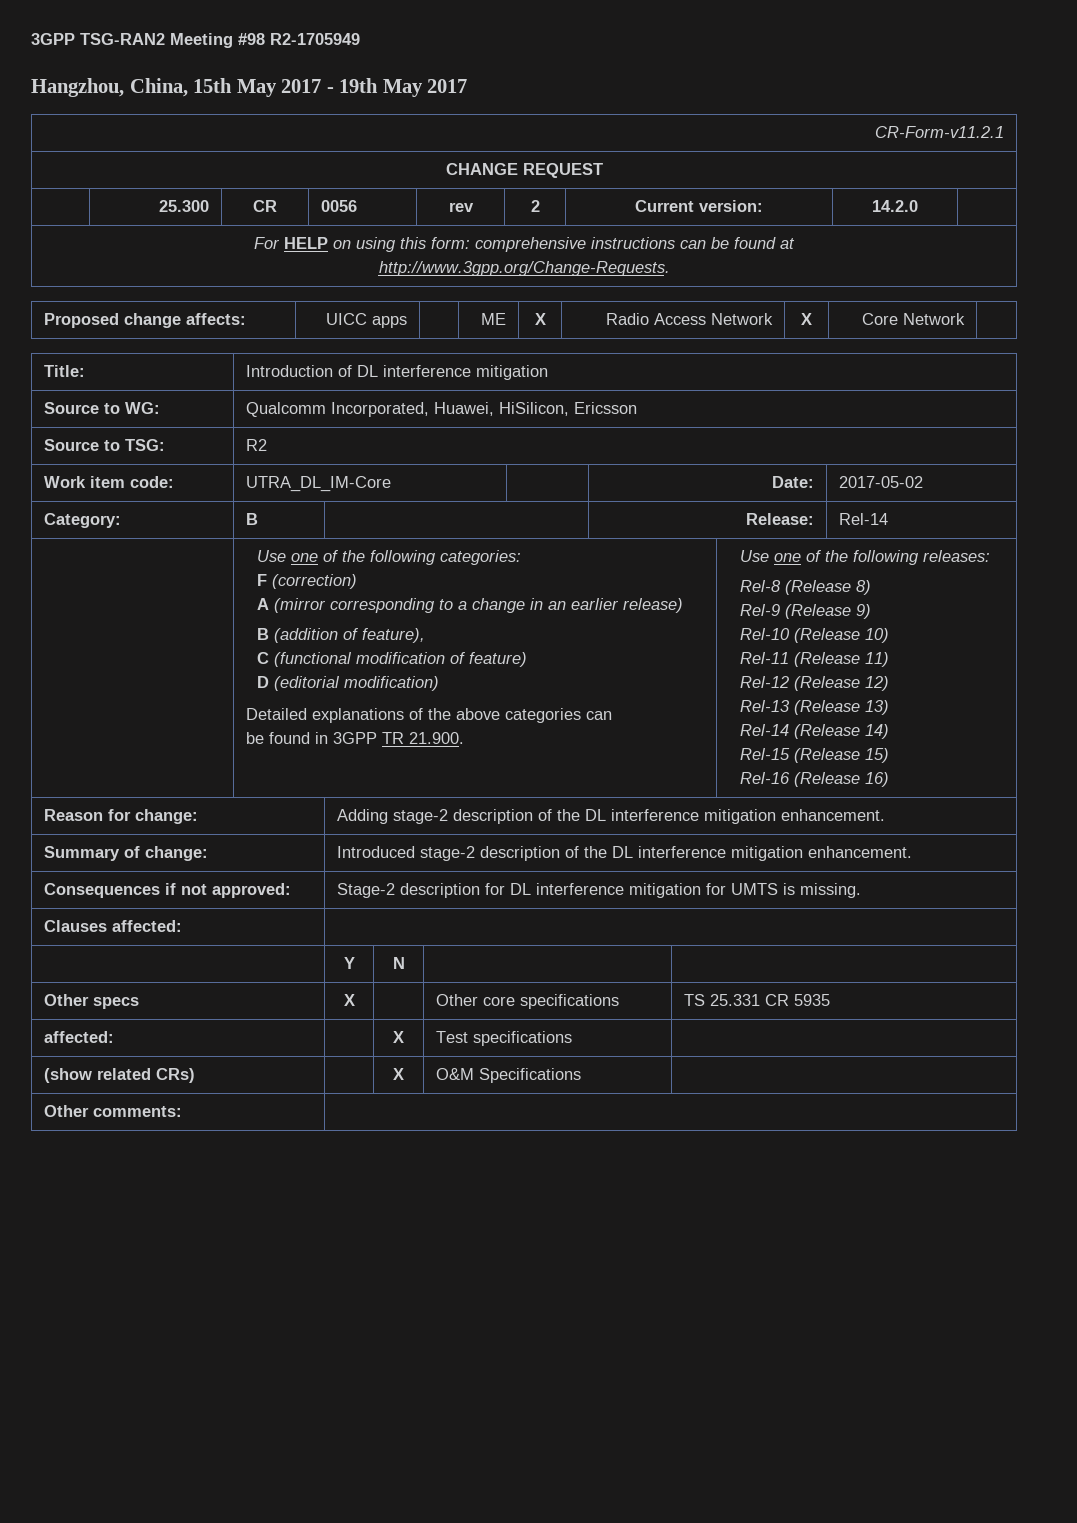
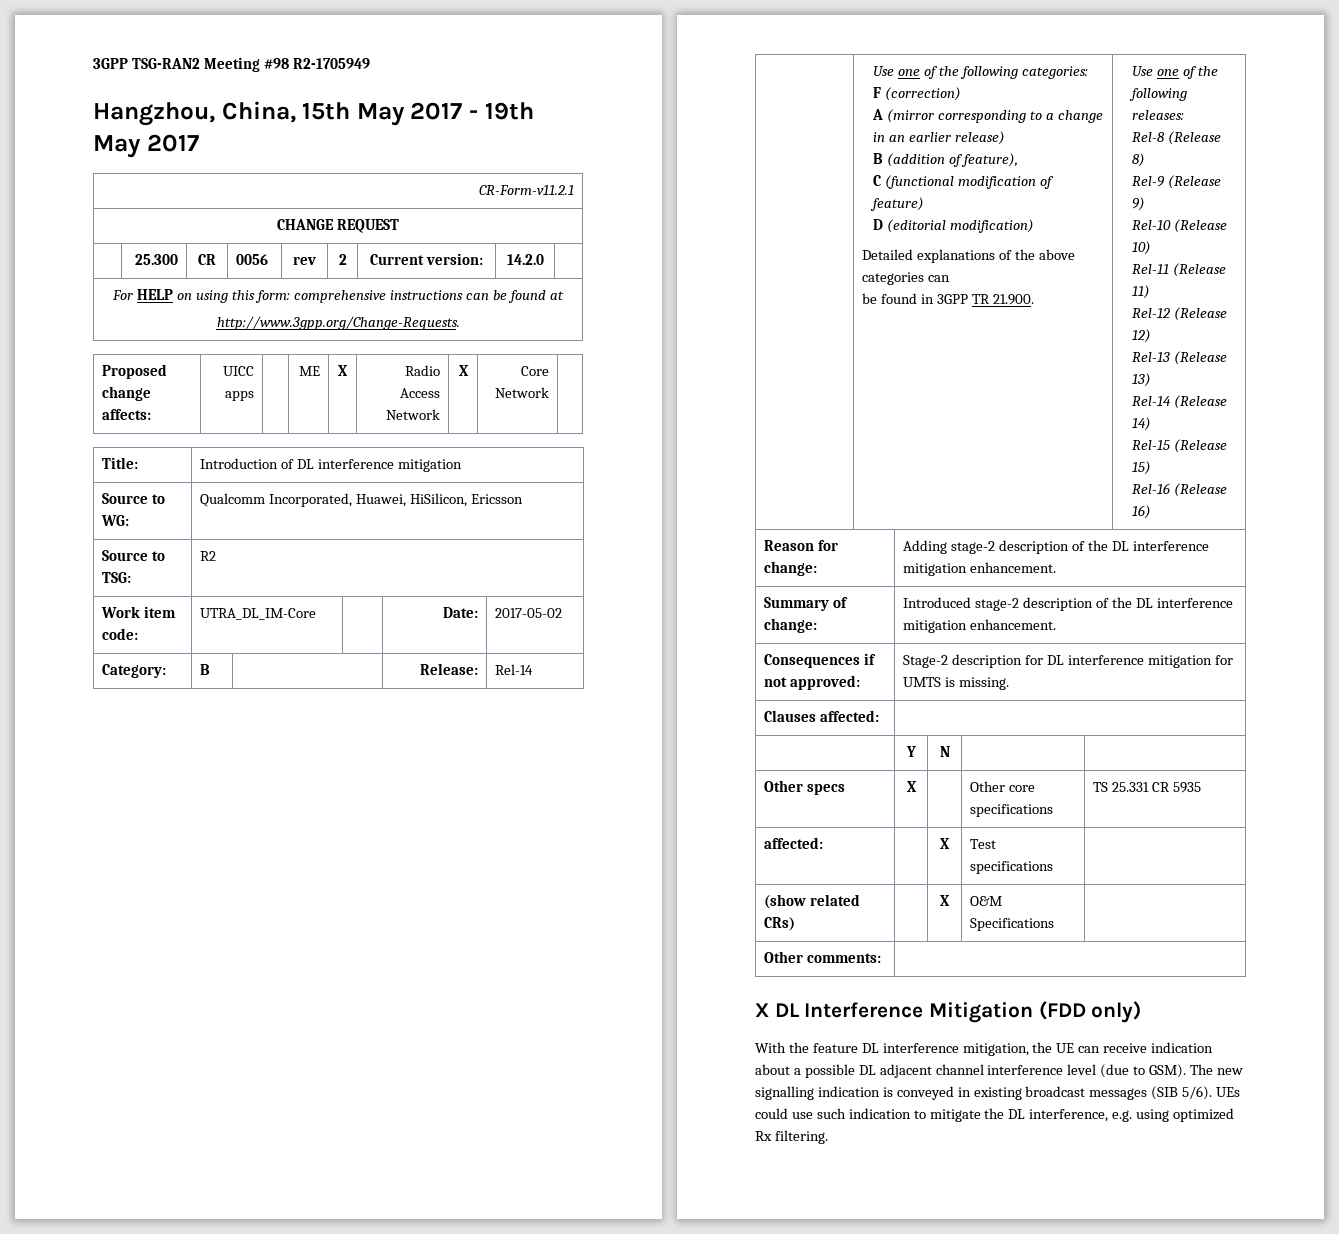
+ X DL Interference Mitigation (FDD only)
+ With the feature DL interference mitigation, the UE can receive indication about a possible DL adjacent channel interference level (due to GSM). The new signalling indication is conveyed in existing broadcast messages (SIB 5/6). UEs could use such indication to mitigate the DL interference, e.g. using optimized Rx filtering.

